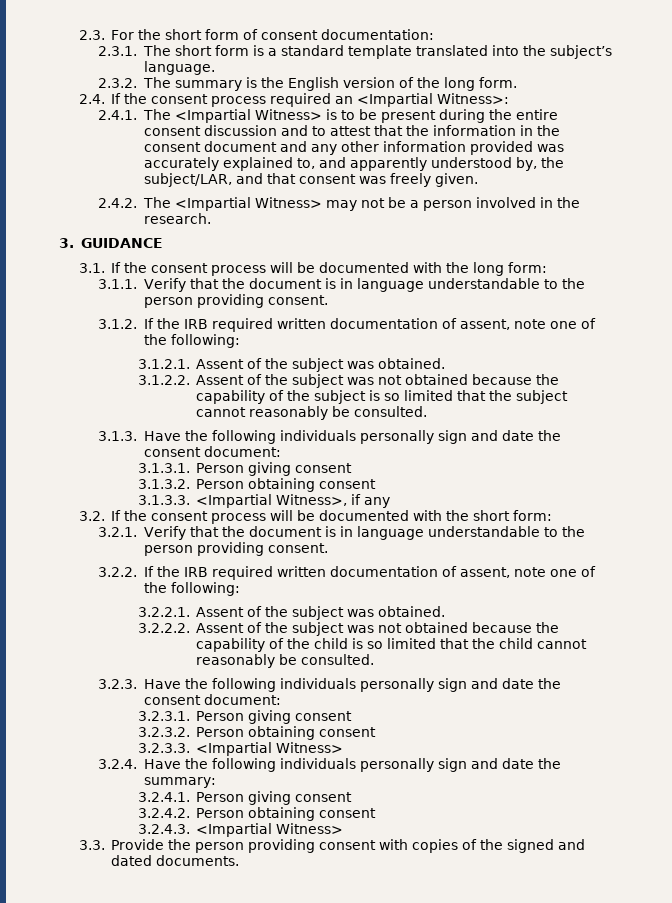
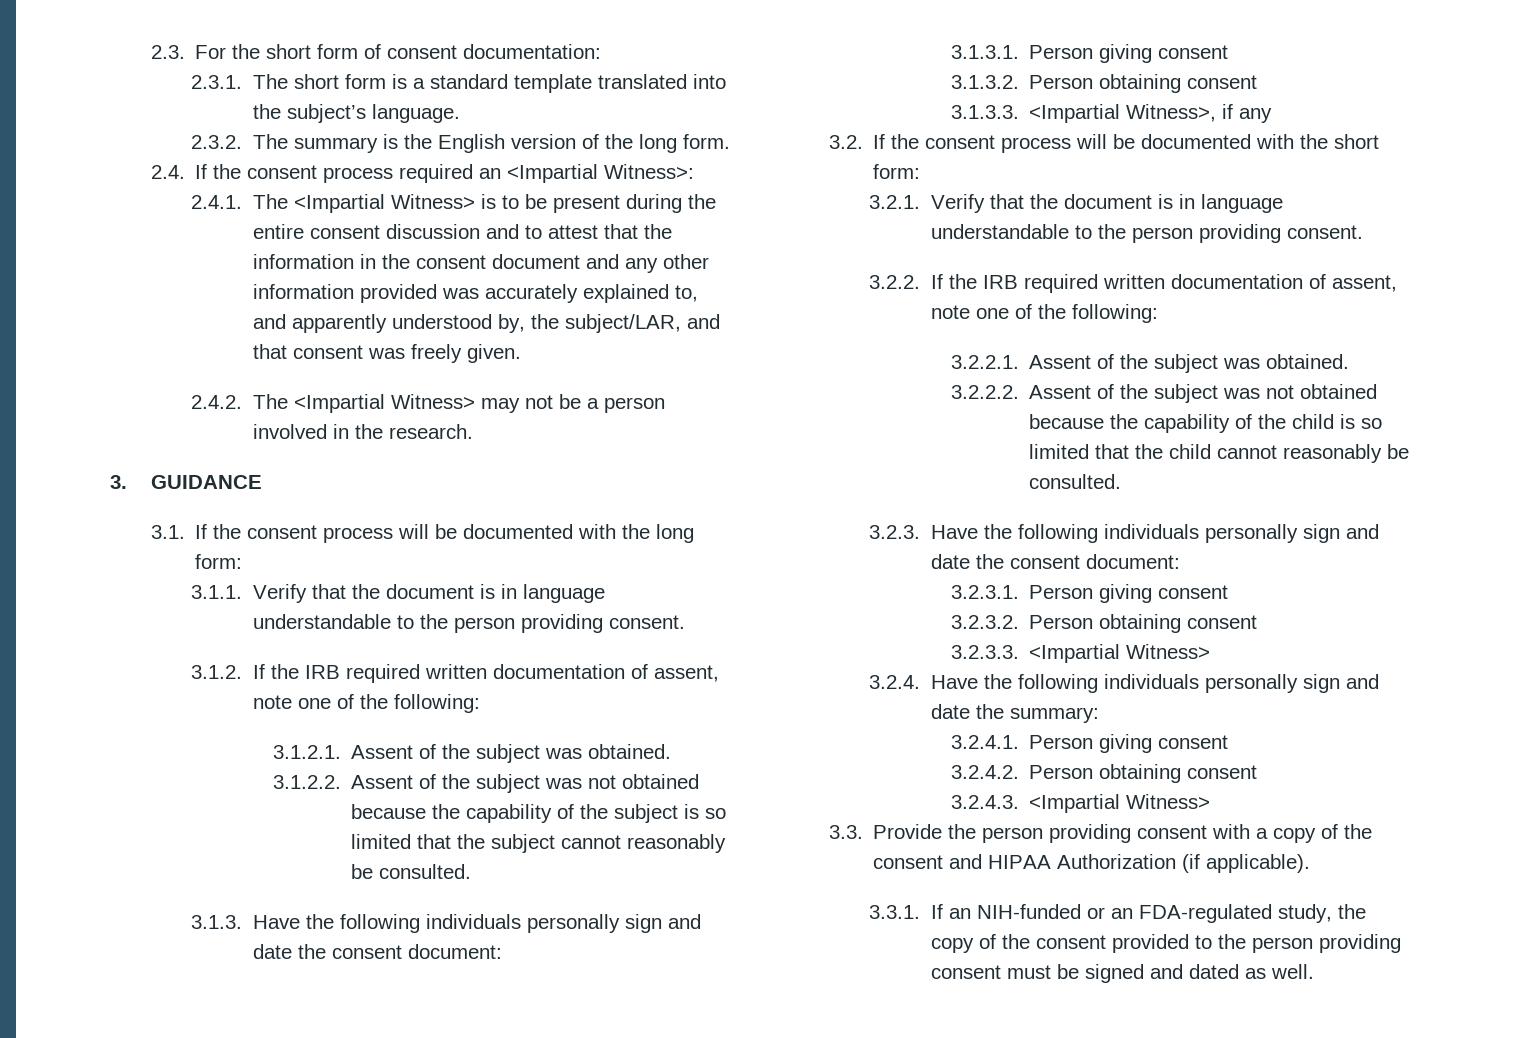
- 3.3. Provide the person providing consent with copies of the signed and dated documents.
+ 3.3. Provide the person providing consent with a copy of the consent and HIPAA Authorization (if applicable).
+ 3.3.1. If an NIH-funded or an FDA-regulated study, the copy of the consent provided to the person providing consent must be signed and dated as well.

